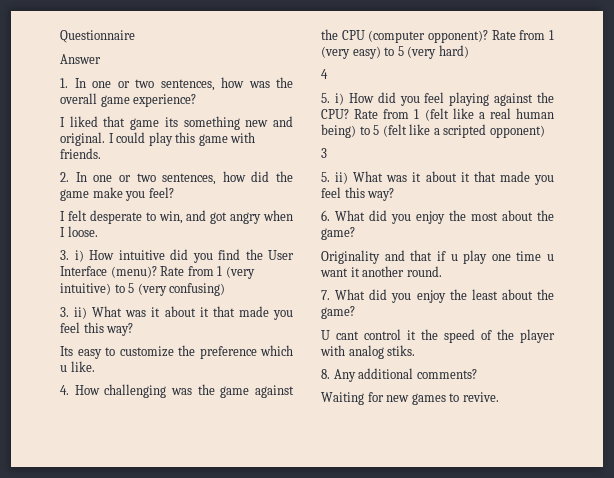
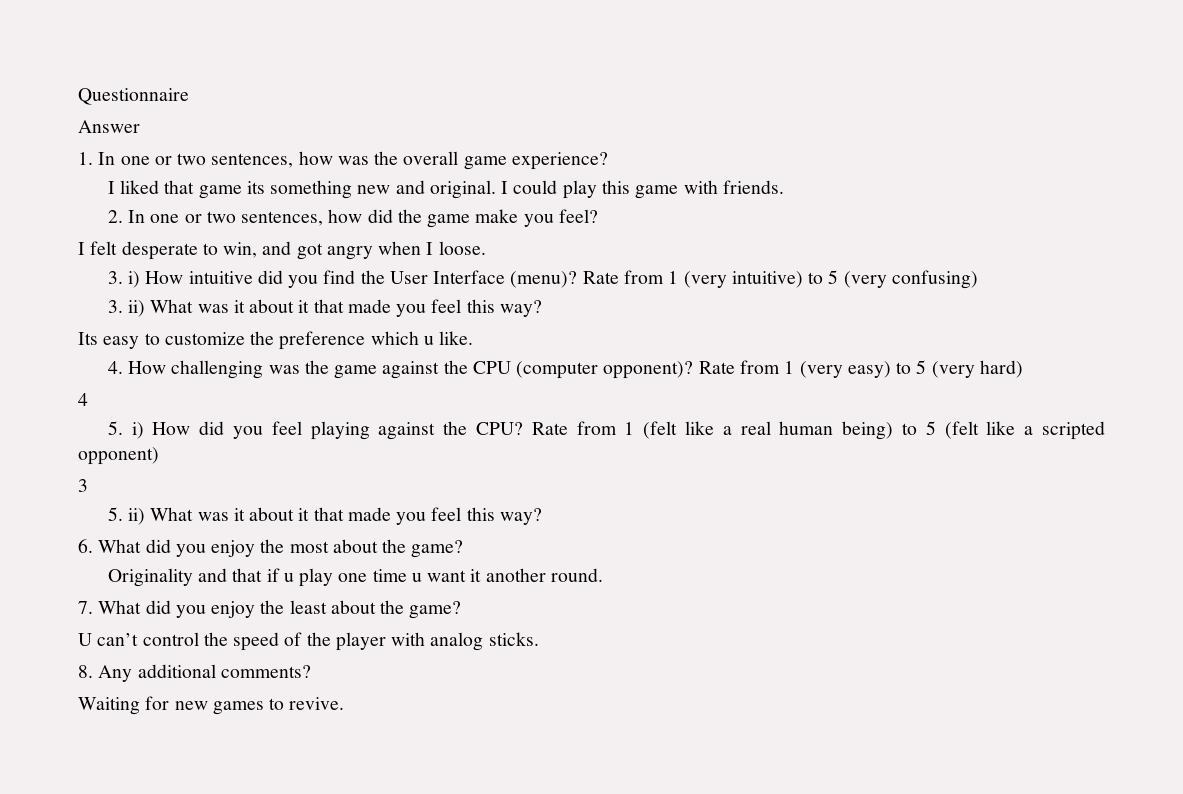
- U cant control it the speed of the player with analog stiks.
+ U can’t control the speed of the player with analog sticks.

